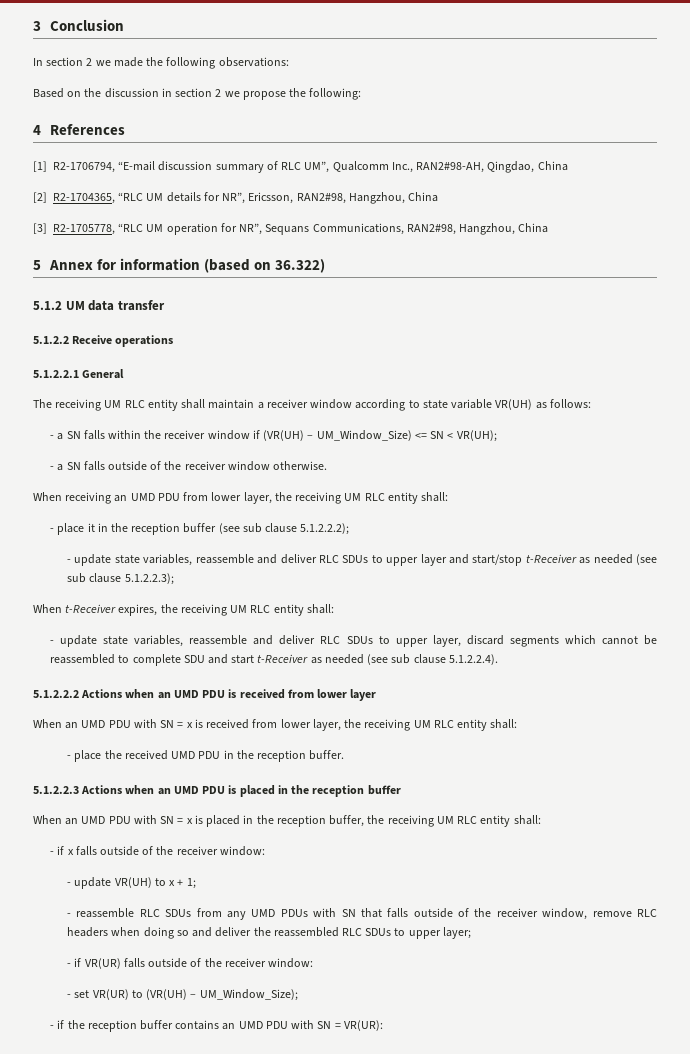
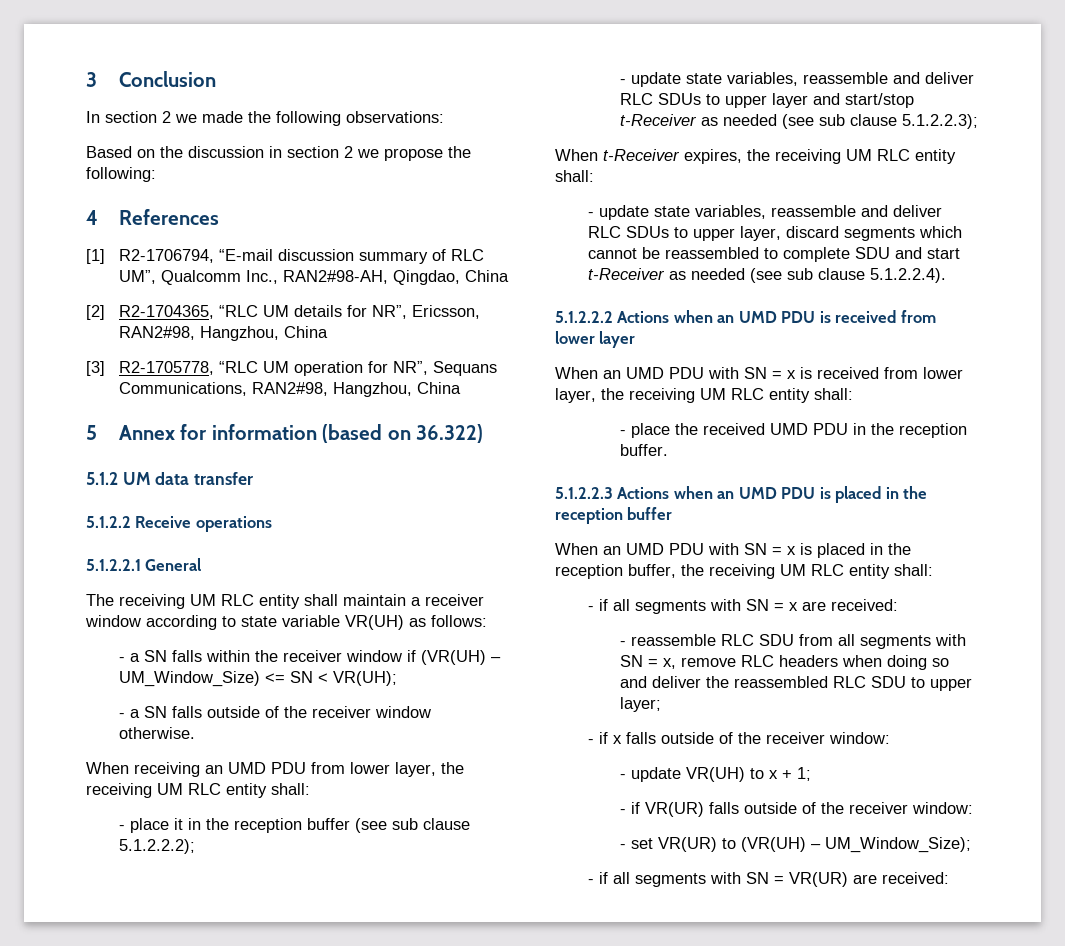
+ - if all segments with SN = x are received:
+ - reassemble RLC SDU from all segments with SN = x, remove RLC headers when doing so and deliver the reassembled RLC SDU to upper layer;
- - reassemble RLC SDUs from any UMD PDUs with SN that falls outside of the receiver window, remove RLC headers when doing so and deliver the reassembled RLC SDUs to upper layer;
- - if the reception buffer contains an UMD PDU with SN = VR(UR):
+ - if all segments with SN = VR(UR) are received:

